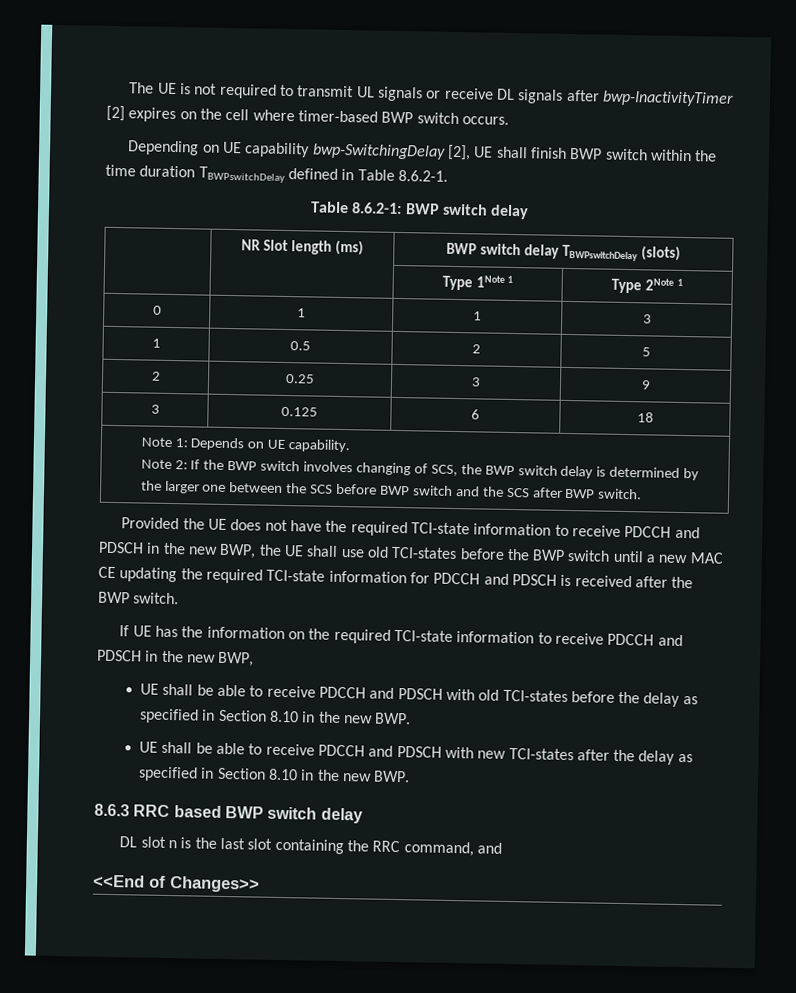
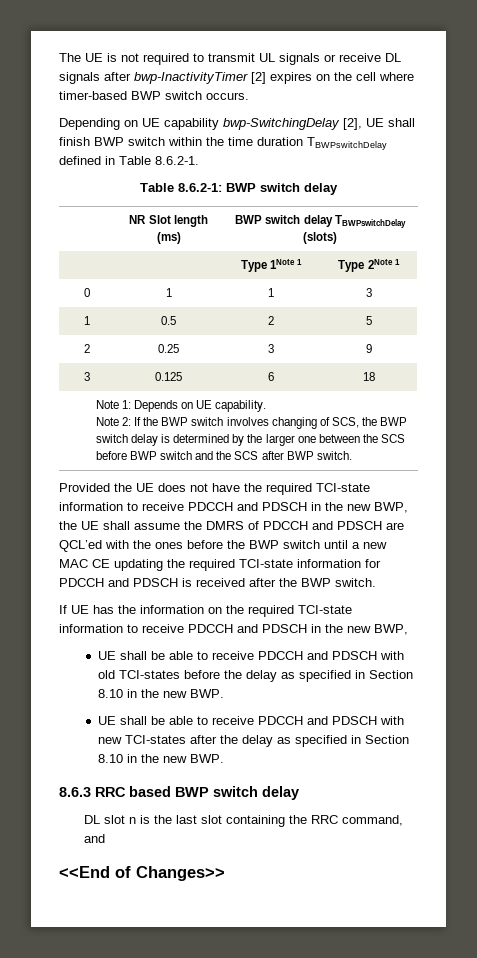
- Provided the UE does not have the required TCI-state information to receive PDCCH and PDSCH in the new BWP, the UE shall use old TCI-states before the BWP switch until a new MAC CE updating the required TCI-state information for PDCCH and PDSCH is received after the BWP switch.
+ Provided the UE does not have the required TCI-state information to receive PDCCH and PDSCH in the new BWP, the UE shall assume the DMRS of PDCCH and PDSCH are QCL’ed with the ones before the BWP switch until a new MAC CE updating the required TCI-state information for PDCCH and PDSCH is received after the BWP switch.

